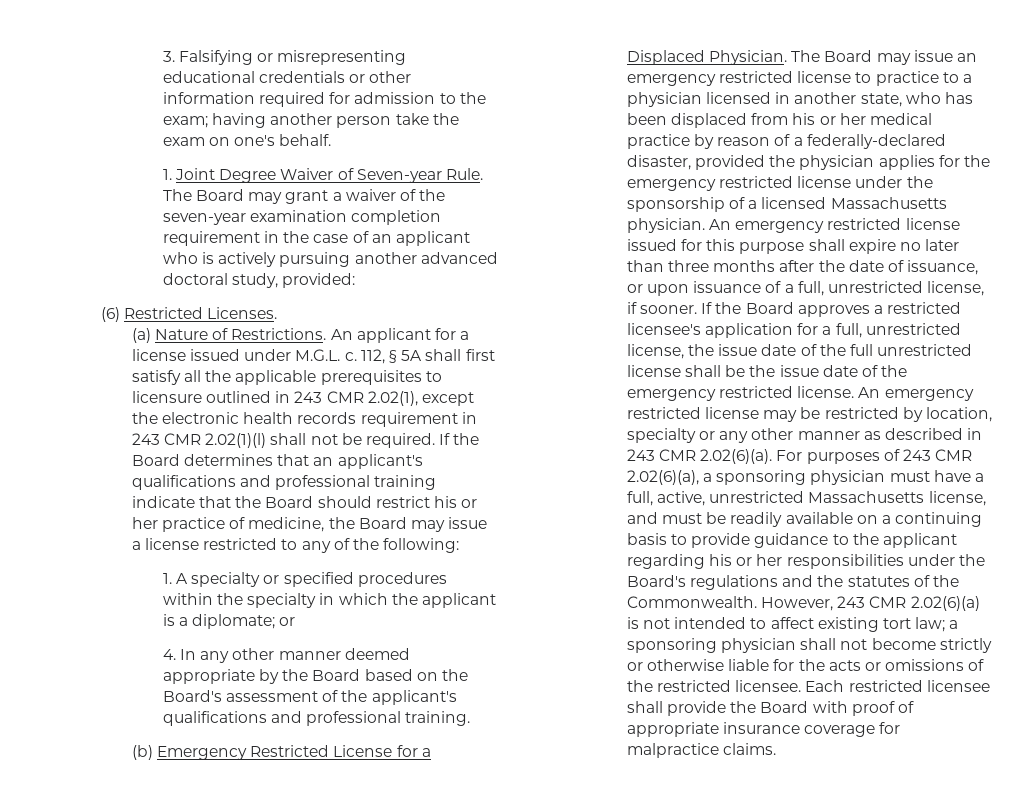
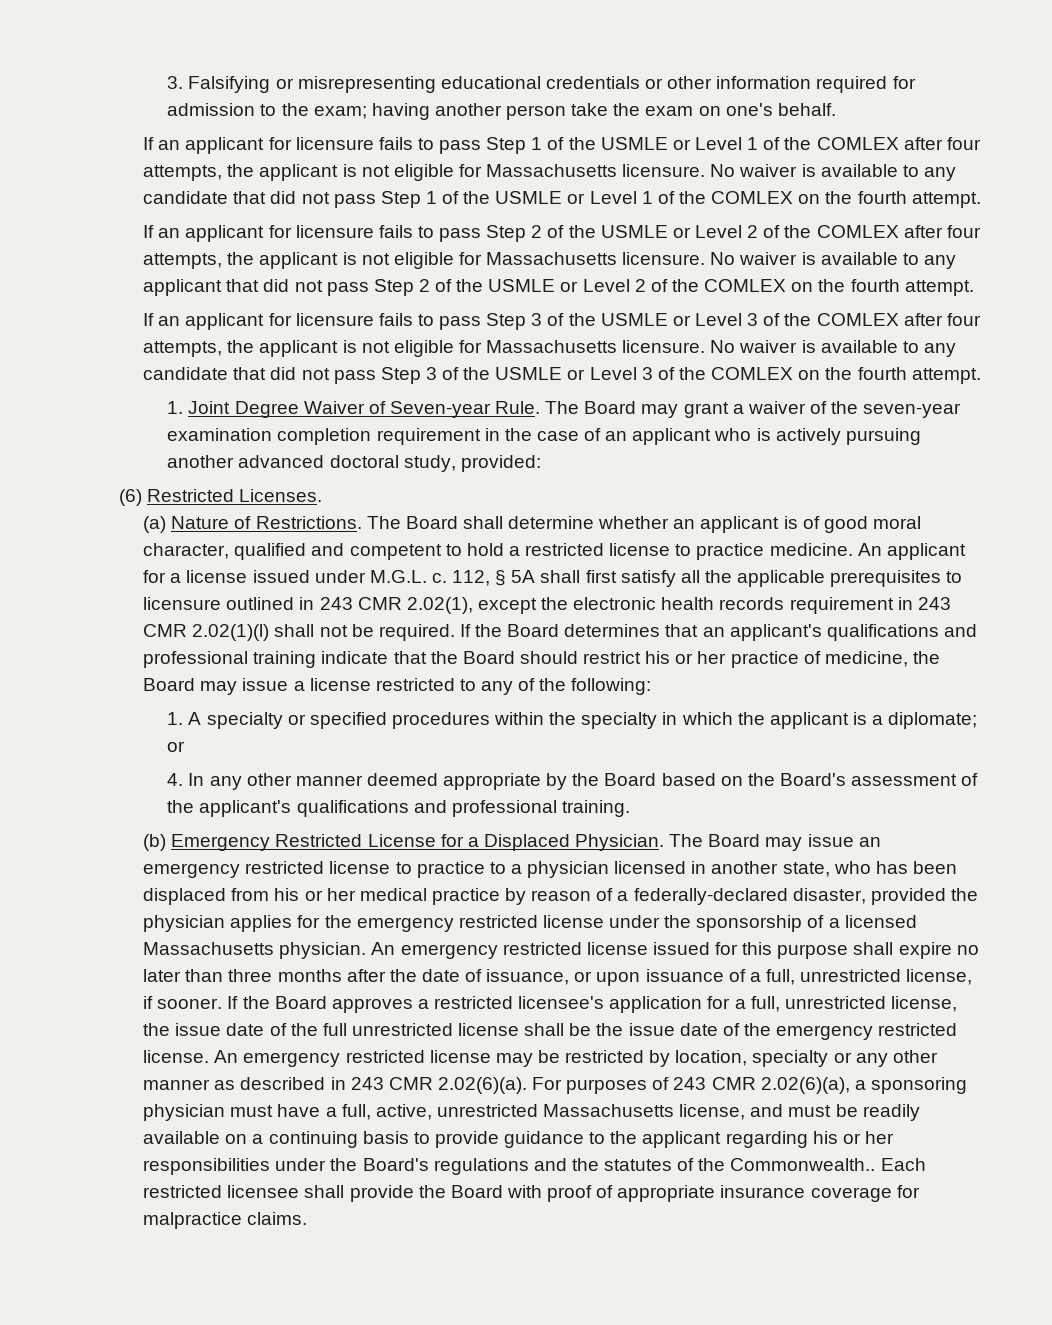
+ If an applicant for licensure fails to pass Step 1 of the USMLE or Level 1 of the COMLEX after four attempts, the applicant is not eligible for Massachusetts licensure. No waiver is available to any candidate that did not pass Step 1 of the USMLE or Level 1 of the COMLEX on the fourth attempt.
+ If an applicant for licensure fails to pass Step 2 of the USMLE or Level 2 of the COMLEX after four attempts, the applicant is not eligible for Massachusetts licensure. No waiver is available to any applicant that did not pass Step 2 of the USMLE or Level 2 of the COMLEX on the fourth attempt.
+ If an applicant for licensure fails to pass Step 3 of the USMLE or Level 3 of the COMLEX after four attempts, the applicant is not eligible for Massachusetts licensure. No waiver is available to any candidate that did not pass Step 3 of the USMLE or Level 3 of the COMLEX on the fourth attempt.
+ The Board shall determine whether an applicant is of good moral character, qualified and competent to hold a restricted license to practice medicine.
- An emergency restricted license may be restricted by location, specialty or any other manner as described in 243 CMR 2.02(6)(a). For purposes of 243 CMR 2.02(6)(a), a sponsoring physician must have a full, active, unrestricted Massachusetts license, and must be readily available on a continuing basis to provide guidance to the applicant regarding his or her responsibilities under the Board's regulations and the statutes of the Commonwealth. However, 243 CMR 2.02(6)(a) is not intended to affect existing tort law; a sponsoring physician shall not become strictly or otherwise liable for the acts or omissions of the restricted licensee.
+ An emergency restricted license may be restricted by location, specialty or any other manner as described in 243 CMR 2.02(6)(a). For purposes of 243 CMR 2.02(6)(a), a sponsoring physician must have a full, active, unrestricted Massachusetts license, and must be readily available on a continuing basis to provide guidance to the applicant regarding his or her responsibilities under the Board's regulations and the statutes of the Commonwealth..

